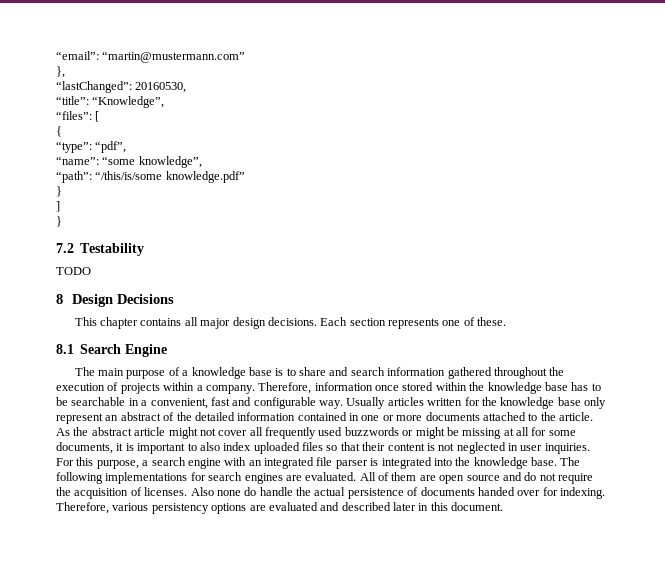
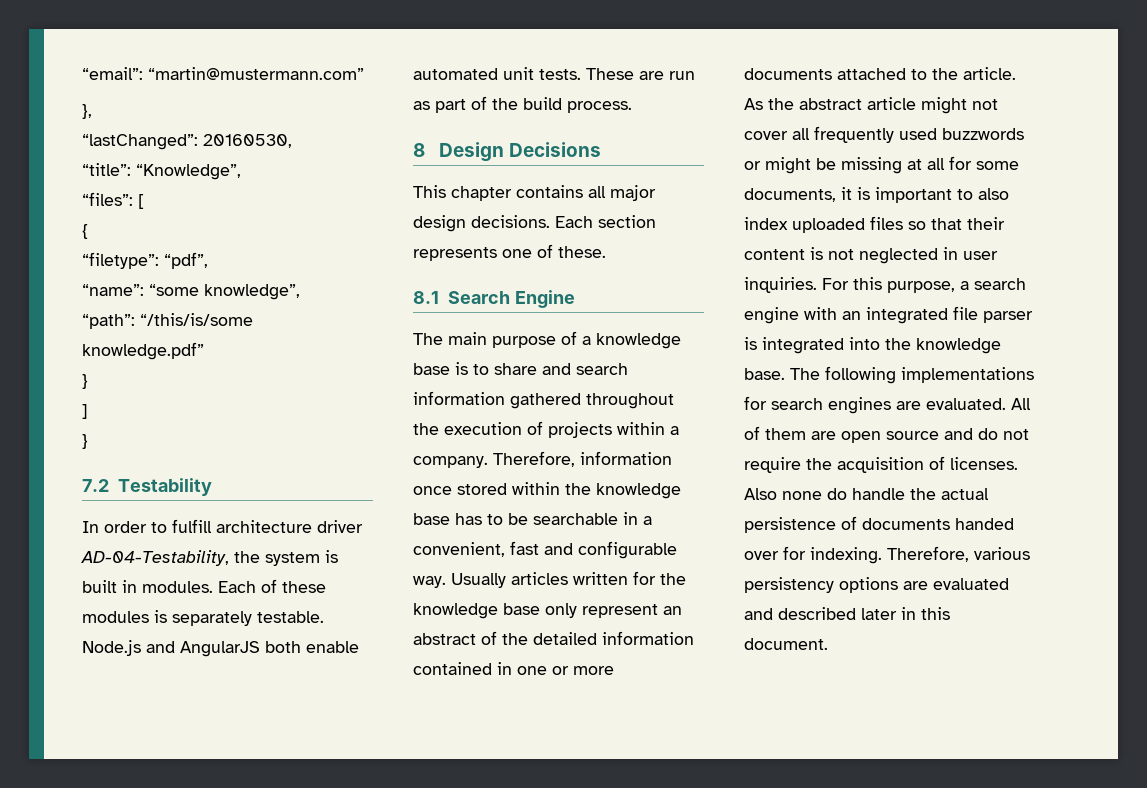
- “type”: “pdf”,
+ “filetype”: “pdf”,
- TODO
+ In order to fulfill architecture driver AD-04-Testability, the system is built in modules. Each of these modules is separately testable. Node.js and AngularJS both enable automated unit tests. These are run as part of the build process.

